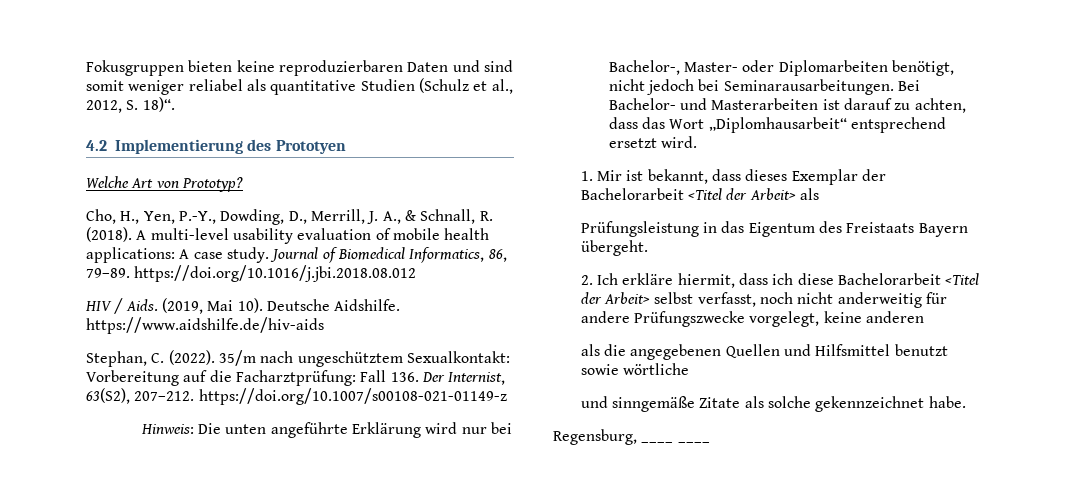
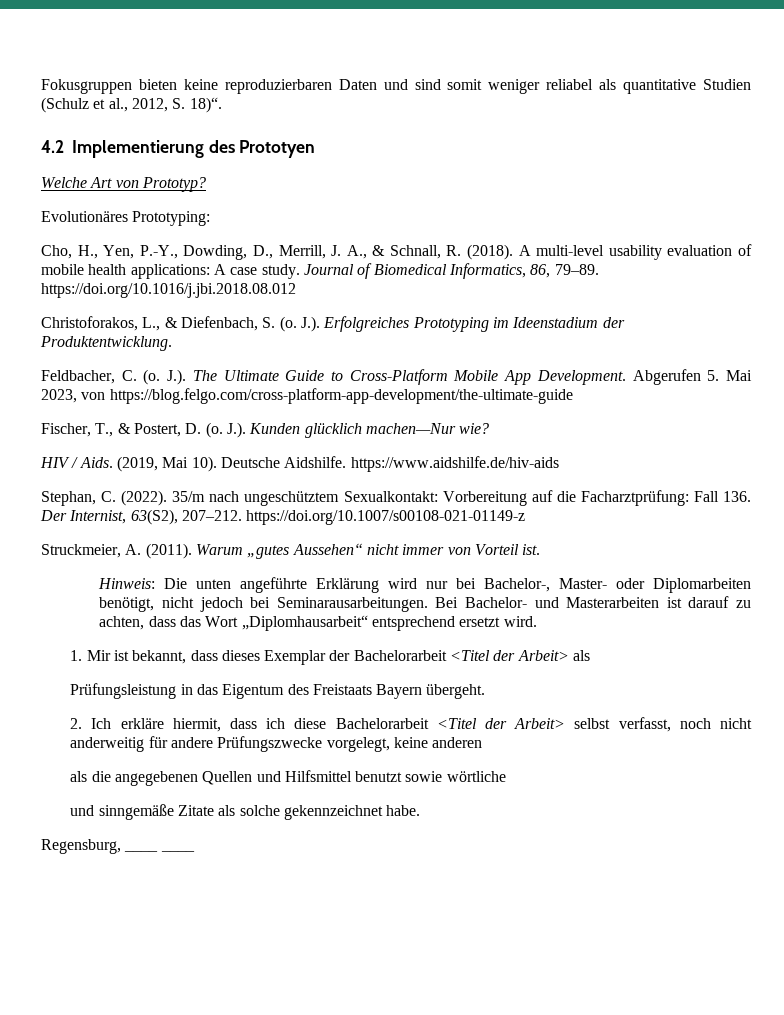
+ Evolutionäres Prototyping:
+ Christoforakos, L., & Diefenbach, S. (o. J.). Erfolgreiches Prototyping im Ideenstadium der Produktentwicklung.
+ Feldbacher, C. (o. J.). The Ultimate Guide to Cross-Platform Mobile App Development. Abgerufen 5. Mai 2023, von https://blog.felgo.com/cross-platform-app-development/the-ultimate-guide
+ Fischer, T., & Postert, D. (o. J.). Kunden glücklich machen—Nur wie?
+ Struckmeier, A. (2011). Warum „gutes Aussehen“ nicht immer von Vorteil ist.

